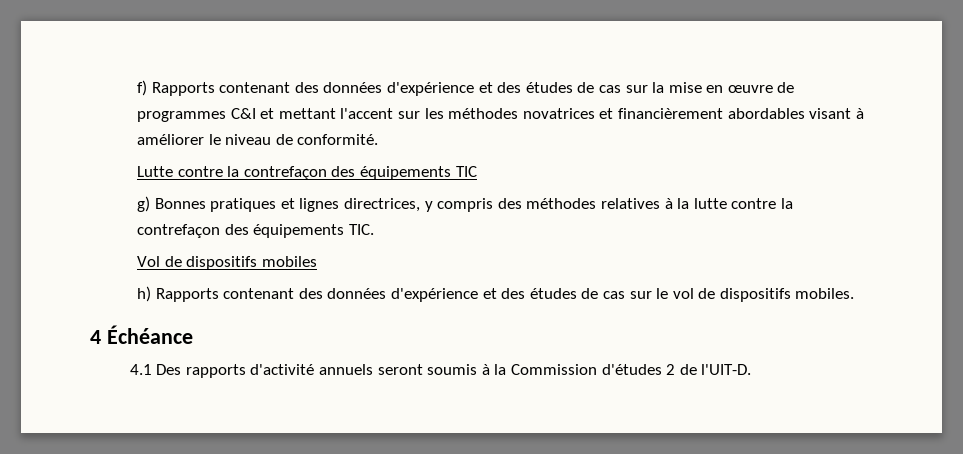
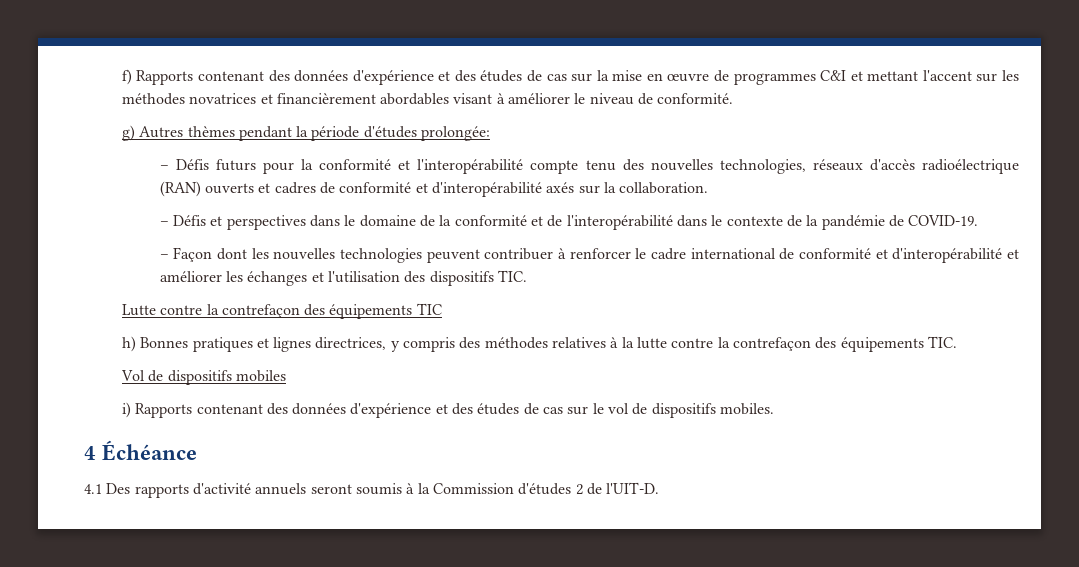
+ g) Autres thèmes pendant la période d'études prolongée:
+ – Défis futurs pour la conformité et l'interopérabilité compte tenu des nouvelles technologies, réseaux d'accès radioélectrique (RAN) ouverts et cadres de conformité et d'interopérabilité axés sur la collaboration.
+ – Défis et perspectives dans le domaine de la conformité et de l'interopérabilité dans le contexte de la pandémie de COVID-19.
+ – Façon dont les nouvelles technologies peuvent contribuer à renforcer le cadre international de conformité et d'interopérabilité et améliorer les échanges et l'utilisation des dispositifs TIC.
- g) Bonnes pratiques et lignes directrices, y compris des méthodes relatives à la lutte contre la contrefaçon des équipements TIC.
+ h) Bonnes pratiques et lignes directrices, y compris des méthodes relatives à la lutte contre la contrefaçon des équipements TIC.
- h) Rapports contenant des données d'expérience et des études de cas sur le vol de dispositifs mobiles.
+ i) Rapports contenant des données d'expérience et des études de cas sur le vol de dispositifs mobiles.

